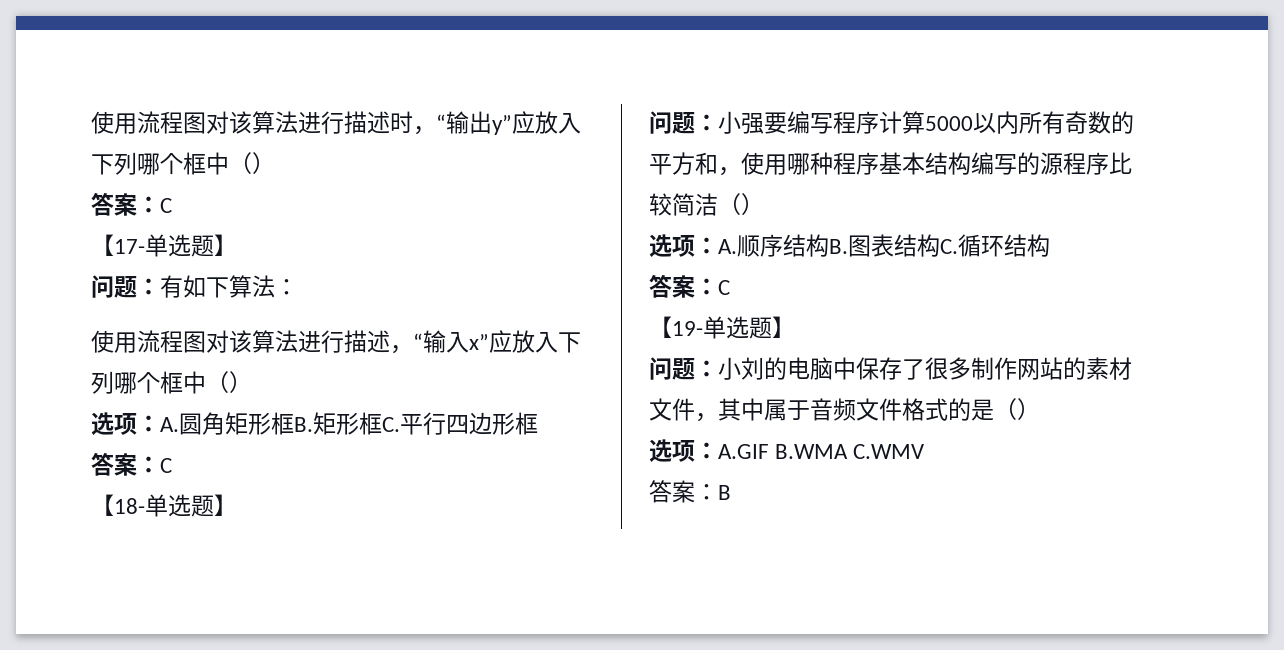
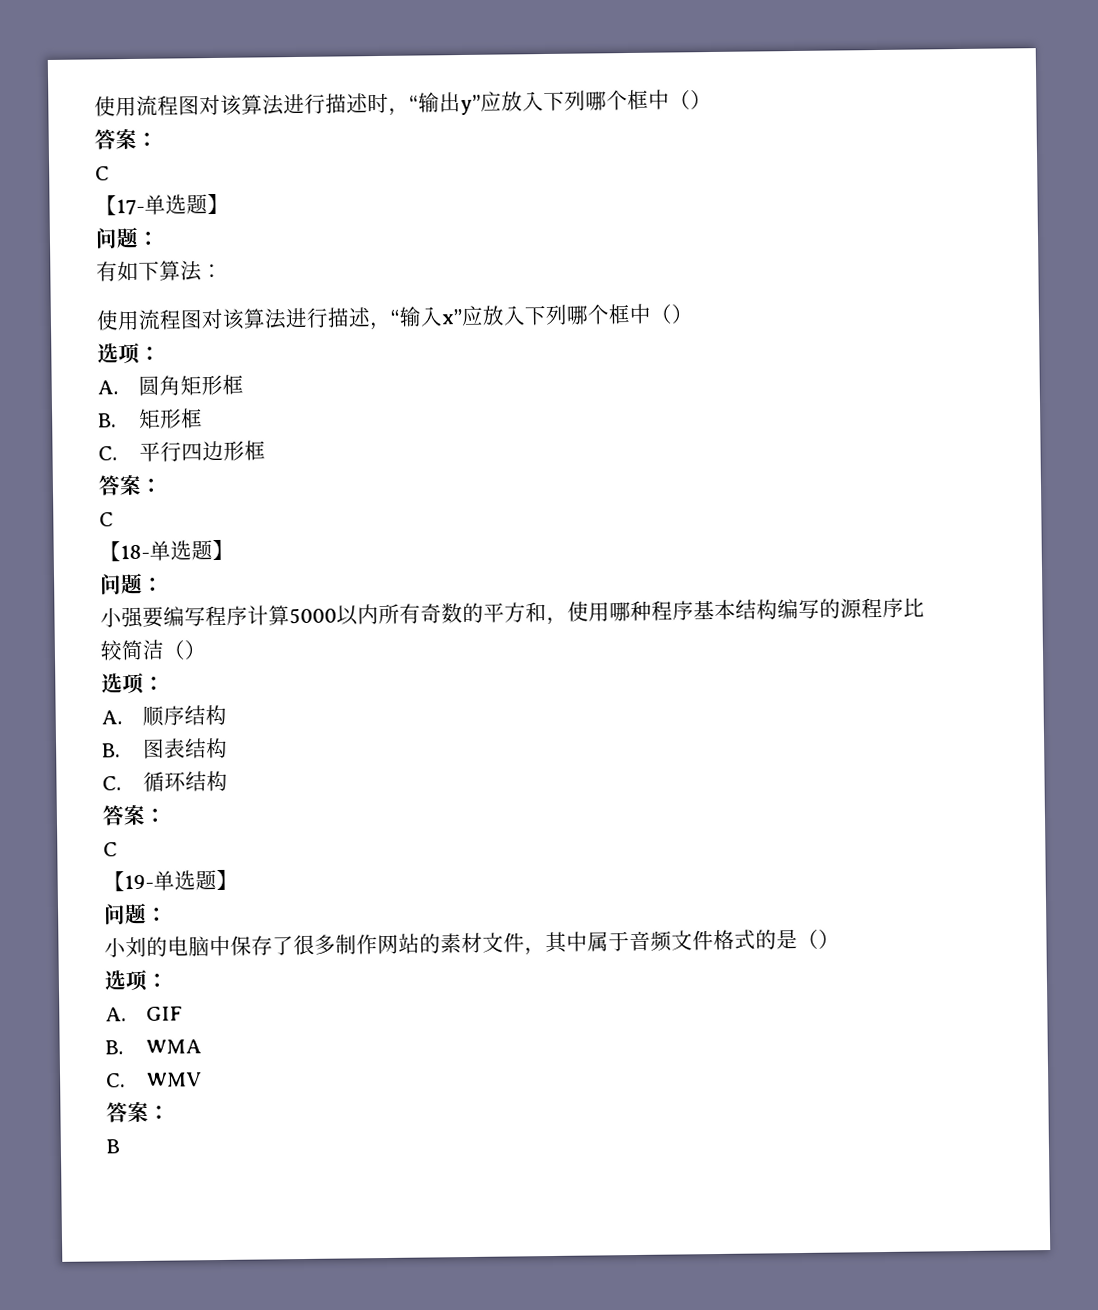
  使用流程图对该算法进行描述时，“输出y”应放入下列哪个框中（）
- 答案：C
+ 答案：
+ C
  【17-单选题】
- 问题：有如下算法：
+ 问题：
+ 有如下算法：
  使用流程图对该算法进行描述，“输入x”应放入下列哪个框中（）
- 选项：A.圆角矩形框B.矩形框C.平行四边形框
- 答案：C
+ 选项：
+ A.圆角矩形框
+ B.矩形框
+ C.平行四边形框
+ 答案：
+ C
  【18-单选题】
- 问题：小强要编写程序计算5000以内所有奇数的平方和，使用哪种程序基本结构编写的源程序比较简洁（）
- 选项：A.顺序结构B.图表结构C.循环结构
- 答案：C
+ 问题：
+ 小强要编写程序计算5000以内所有奇数的平方和，使用哪种程序基本结构编写的源程序比较简洁（）
+ 选项：
+ A.顺序结构
+ B.图表结构
+ C.循环结构
+ 答案：
+ C
  【19-单选题】
- 问题：小刘的电脑中保存了很多制作网站的素材文件，其中属于音频文件格式的是（）
- 选项：A.GIF B.WMA C.WMV
- 答案：B
+ 问题：
+ 小刘的电脑中保存了很多制作网站的素材文件，其中属于音频文件格式的是（）
+ 选项：
+ A. GIF
+ B. WMA
+ C. WMV
+ 答案：
+ B

